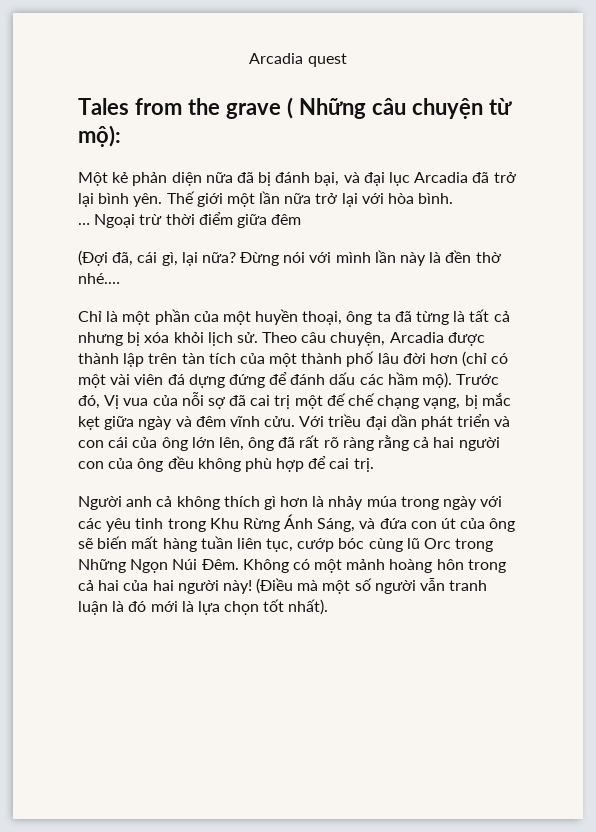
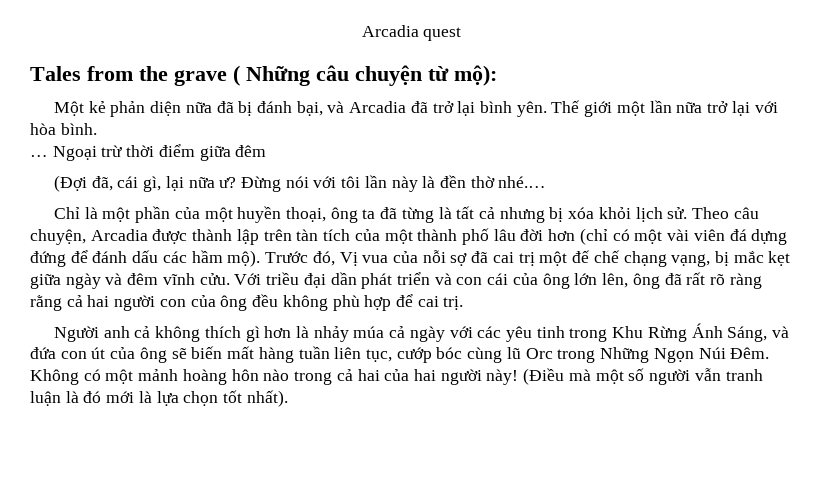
- Một kẻ phản diện nữa đã bị đánh bại, và đại lục Arcadia đã trở lại bình yên.
+ Một kẻ phản diện nữa đã bị đánh bại, và Arcadia đã trở lại bình yên.
- (Đợi đã, cái gì, lại nữa?
+ (Đợi đã, cái gì, lại nữa ư?
- Đừng nói với mình lần này là đền thờ nhé.…
+ Đừng nói với tôi lần này là đền thờ nhé.…
- Người anh cả không thích gì hơn là nhảy múa trong ngày với các yêu tinh trong Khu Rừng Ánh Sáng, và đứa con út của ông sẽ biến mất hàng tuần liên tục, cướp bóc cùng lũ Orc trong Những Ngọn Núi Đêm. Không có một mảnh hoàng hôn trong cả hai của hai người này!
+ Người anh cả không thích gì hơn là nhảy múa cả ngày với các yêu tinh trong Khu Rừng Ánh Sáng, và đứa con út của ông sẽ biến mất hàng tuần liên tục, cướp bóc cùng lũ Orc trong Những Ngọn Núi Đêm. Không có một mảnh hoàng hôn nào trong cả hai của hai người này!

